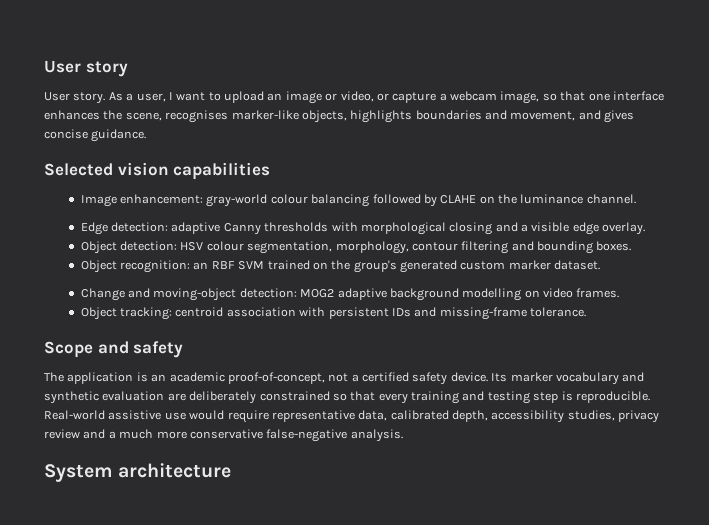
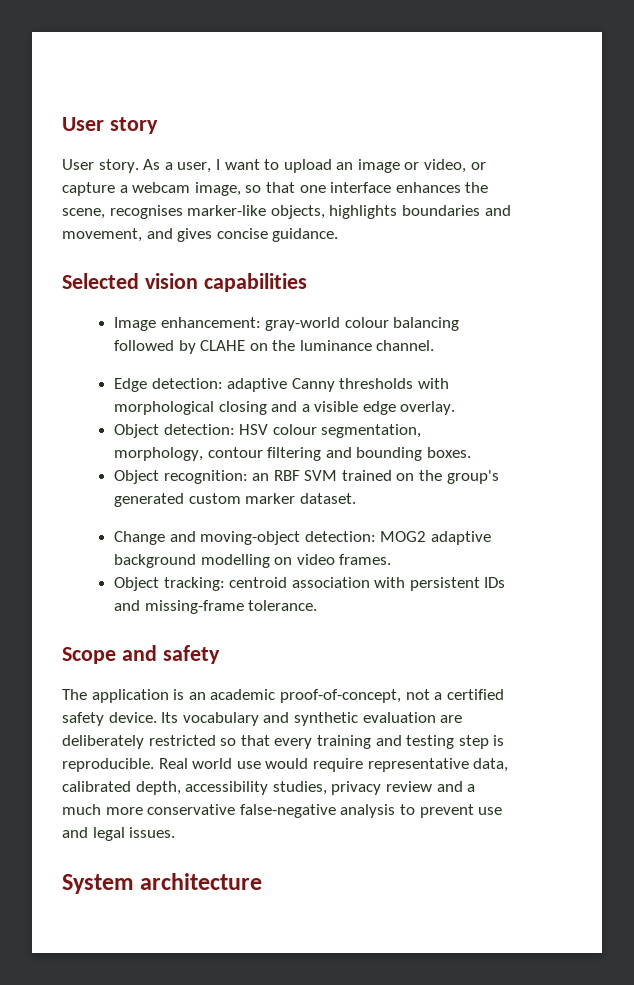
- Its marker vocabulary and synthetic evaluation are deliberately constrained so that every training and testing step is reproducible.
+ Its vocabulary and synthetic evaluation are deliberately restricted so that every training and testing step is reproducible.
- Real-world assistive use would require representative data, calibrated depth, accessibility studies, privacy review and a much more conservative false-negative analysis.
+ Real world use would require representative data, calibrated depth, accessibility studies, privacy review and a much more conservative false-negative analysis to prevent use and legal issues.

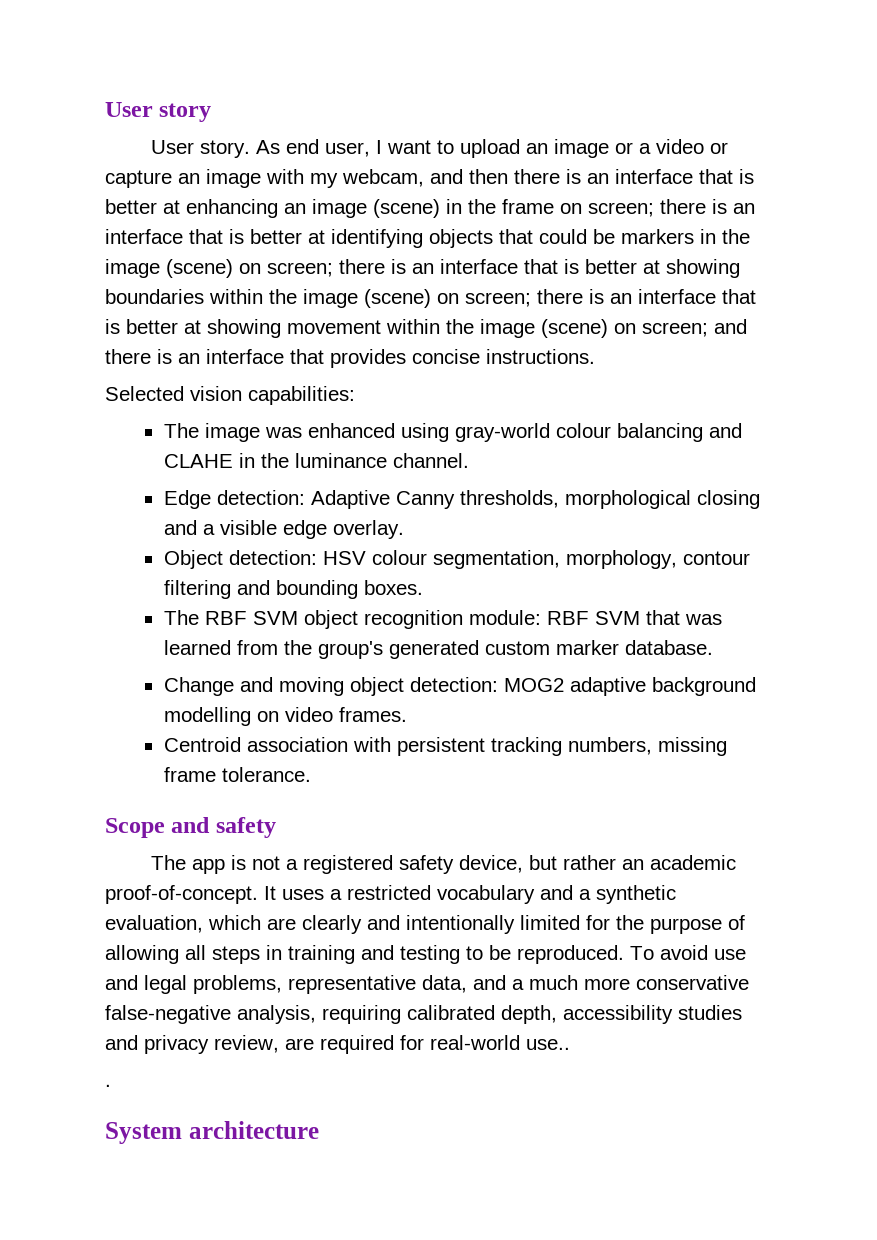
- As a user, I want to upload an image or video, or capture a webcam image, so that one interface enhances the scene, recognises marker-like objects, highlights boundaries and movement, and gives concise guidance.
- Selected vision capabilities
- Image enhancement: gray-world colour balancing followed by CLAHE on the luminance channel.
+ As end user, I want to upload an image or a video or capture an image with my webcam, and then there is an interface that is better at enhancing an image (scene) in the frame on screen; there is an interface that is better at identifying objects that could be markers in the image (scene) on screen; there is an interface that is better at showing boundaries within the image (scene) on screen; there is an interface that is better at showing movement within the image (scene) on screen; and there is an interface that provides concise instructions.
+ Selected vision capabilities:
+ The image was enhanced using gray-world colour balancing and CLAHE in the luminance channel.
- Edge detection: adaptive Canny thresholds with morphological closing and a visible edge overlay.
+ Edge detection: Adaptive Canny thresholds, morphological closing and a visible edge overlay.
- Object recognition: an RBF SVM trained on the group's generated custom marker dataset.
+ The RBF SVM object recognition module: RBF SVM that was learned from the group's generated custom marker database.
- Change and moving-object detection: MOG2 adaptive background modelling on video frames.
+ Change and moving object detection: MOG2 adaptive background modelling on video frames.
- Object tracking: centroid association with persistent IDs and missing-frame tolerance.
+ Centroid association with persistent tracking numbers, missing frame tolerance.
- The application is an academic proof-of-concept, not a certified safety device. Its vocabulary and synthetic evaluation are deliberately restricted so that every training and testing step is reproducible. Real world use would require representative data, calibrated depth, accessibility studies, privacy review and a much more conservative false-negative analysis to prevent use and legal issues.
+ The app is not a registered safety device, but rather an academic proof-of-concept. It uses a restricted vocabulary and a synthetic evaluation, which are clearly and intentionally limited for the purpose of allowing all steps in training and testing to be reproduced. To avoid use and legal problems, representative data, and a much more conservative false-negative analysis, requiring calibrated depth, accessibility studies and privacy review, are required for real-world use..
+ .

